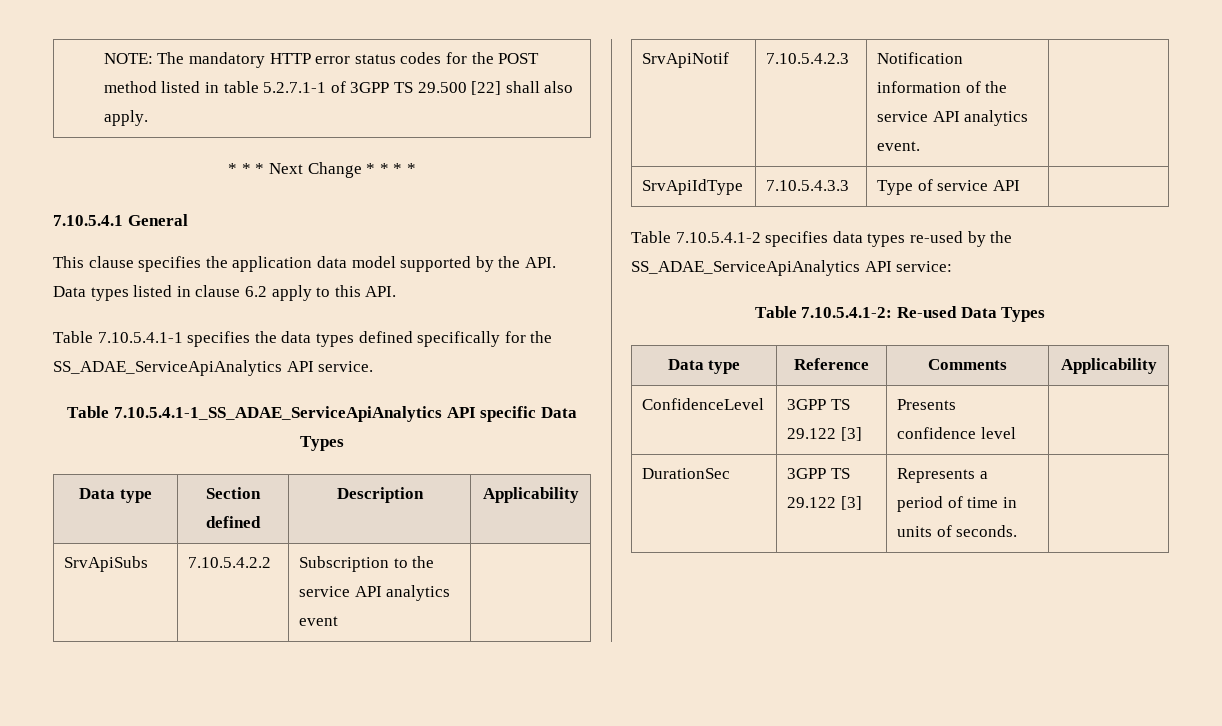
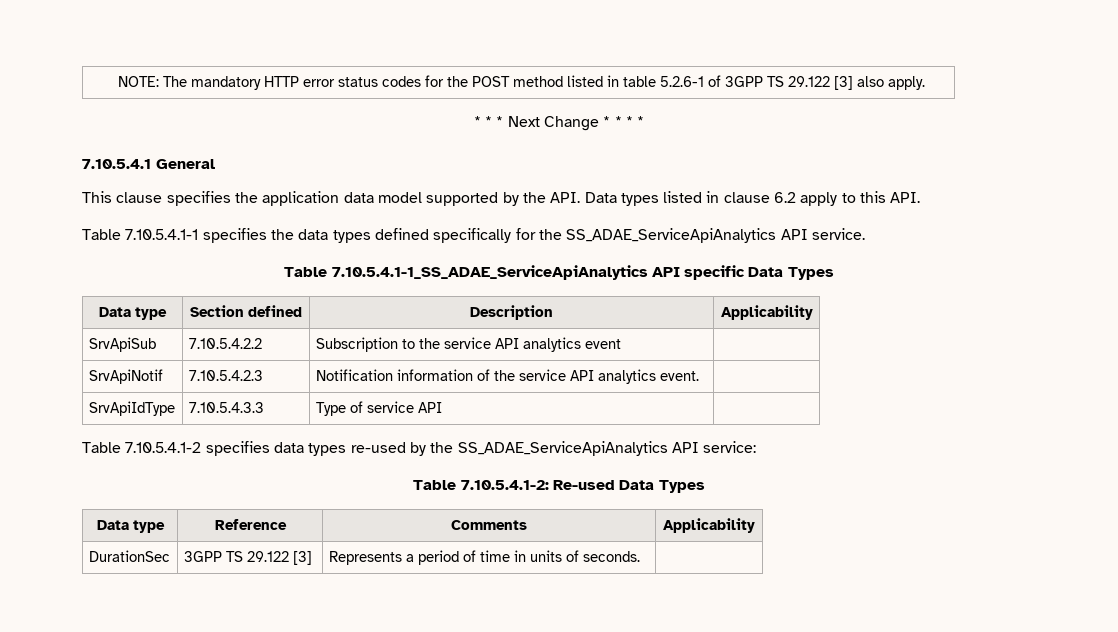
- NOTE: The mandatory HTTP error status codes for the POST method listed in table 5.2.7.1-1 of 3GPP TS 29.500 [22] shall also apply.
+ NOTE: The mandatory HTTP error status codes for the POST method listed in table 5.2.6-1 of 3GPP TS 29.122 [3] also apply.
- SrvApiSubs | 7.10.5.4.2.2 | Subscription to the service API analytics event |
+ SrvApiSub | 7.10.5.4.2.2 | Subscription to the service API analytics event |
- ConfidenceLevel | 3GPP TS 29.122 [3] | Presents confidence level |

